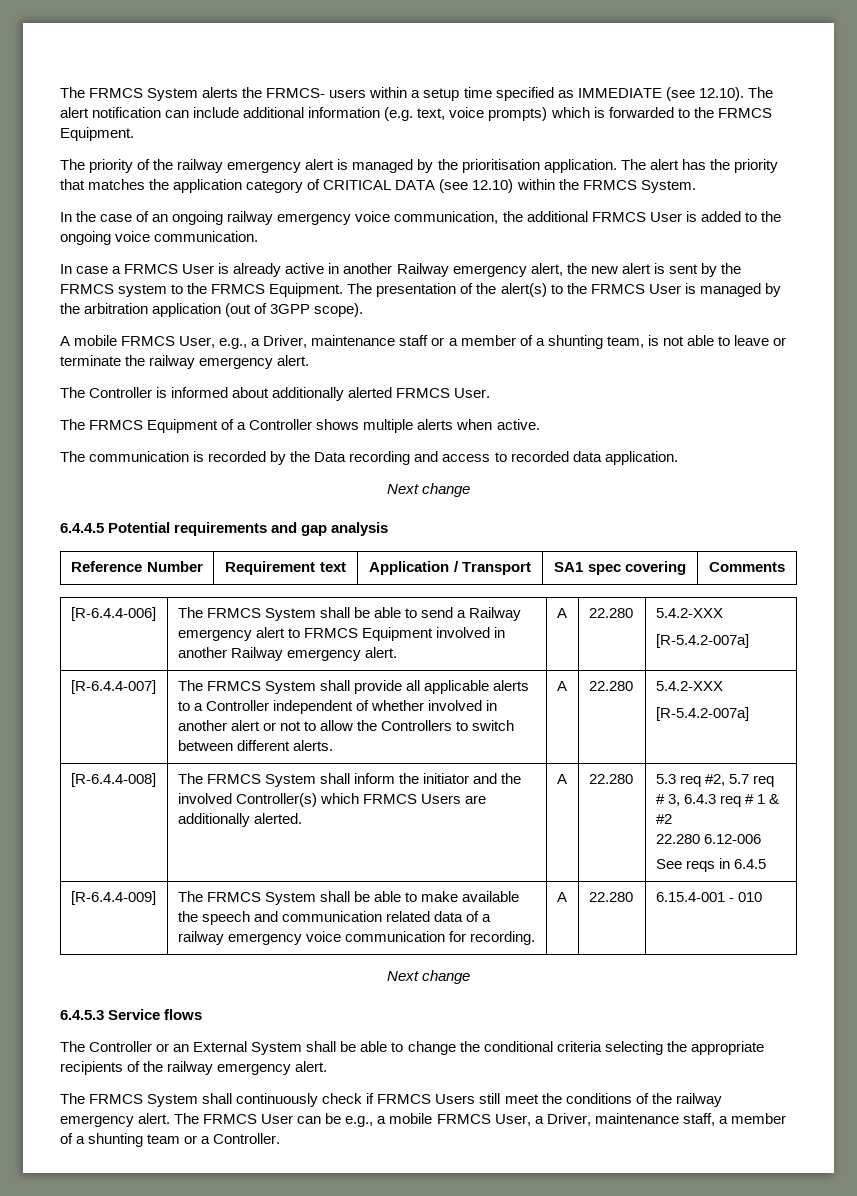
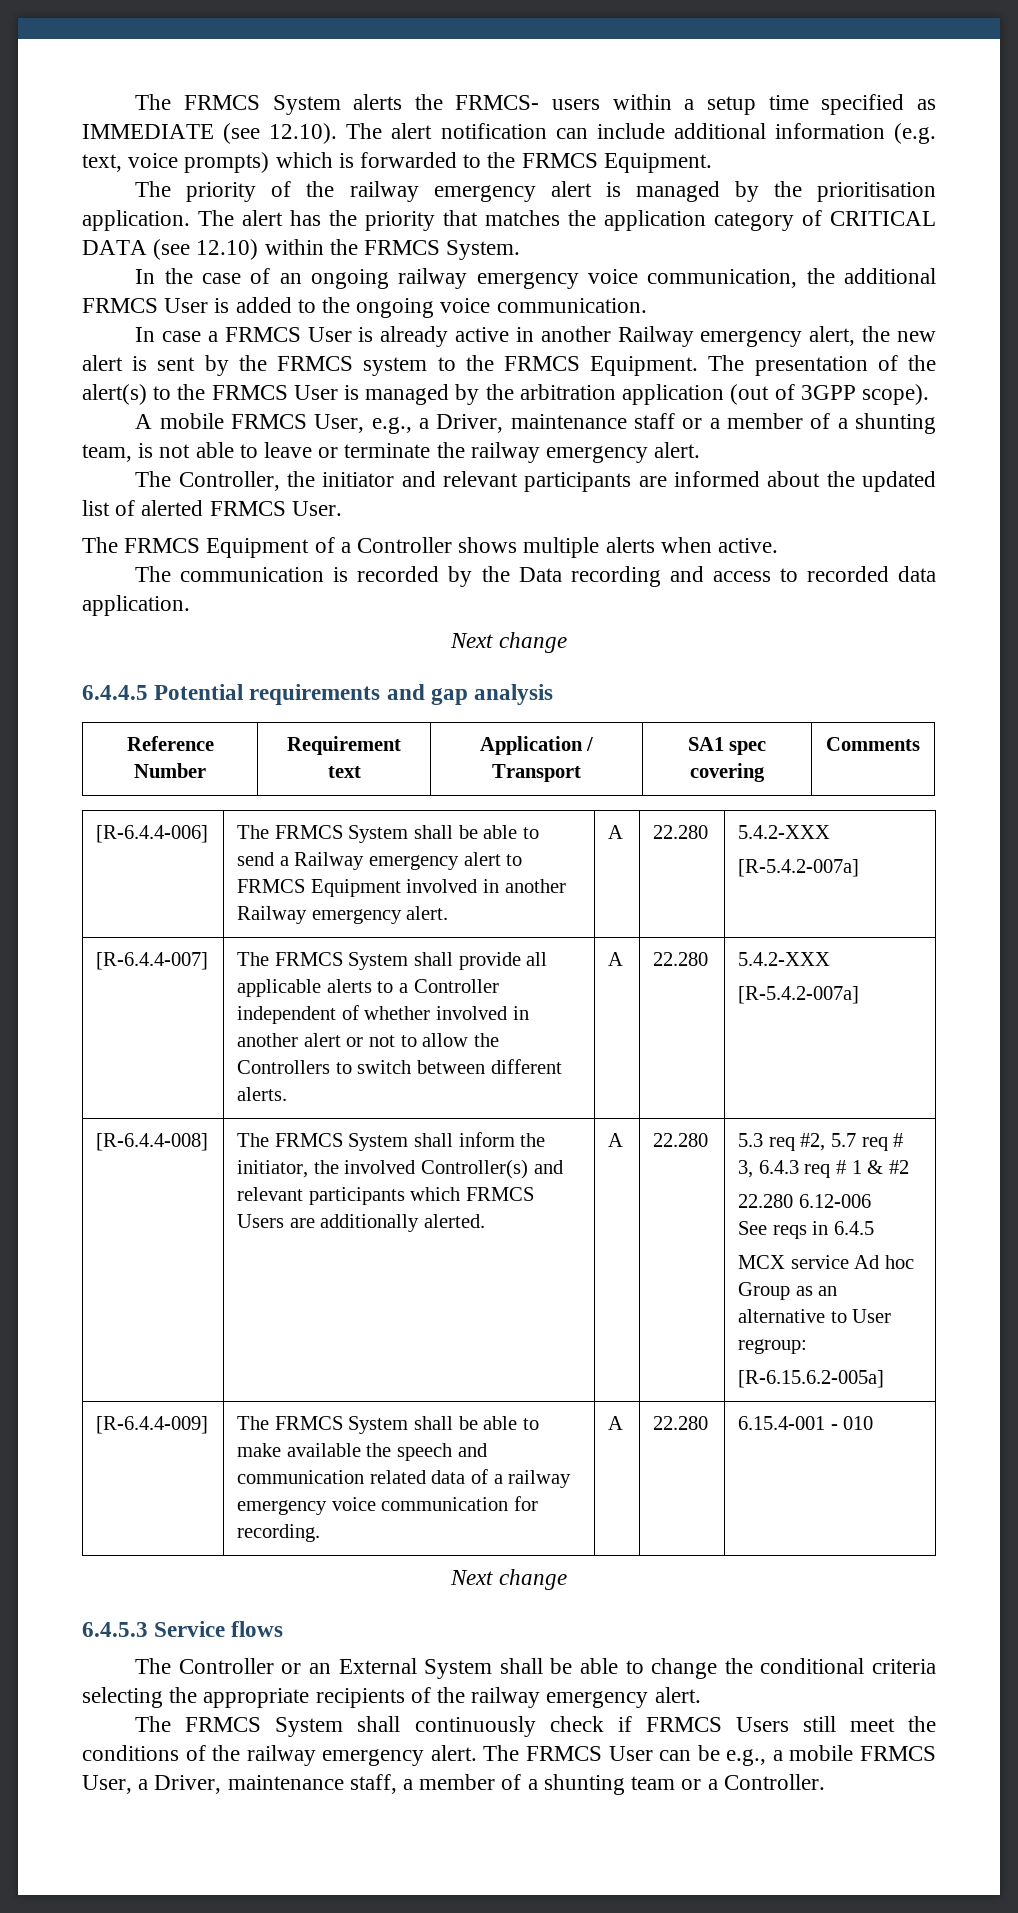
- The Controller is informed about additionally alerted FRMCS User.
+ The Controller, the initiator and relevant participants are informed about the updated list of alerted FRMCS User.
- The FRMCS System shall inform the initiator and the involved Controller(s) which FRMCS Users are additionally alerted.
+ The FRMCS System shall inform the initiator, the involved Controller(s) and relevant participants which FRMCS Users are additionally alerted.
+ MCX service Ad hoc Group as an alternative to User regroup:
+ [R-6.15.6.2-005a]

